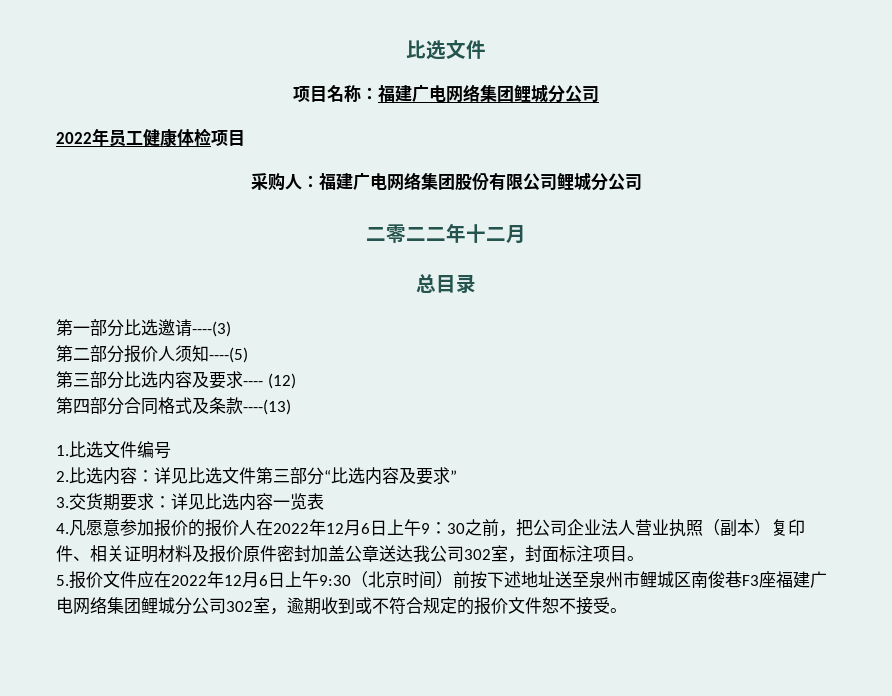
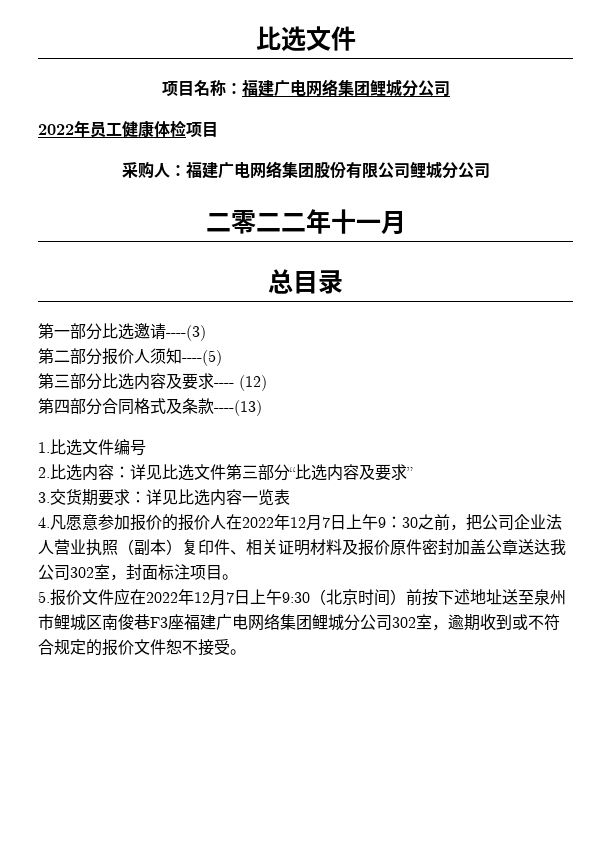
- 二零二二年十二月
+ 二零二二年十一月
- 4.凡愿意参加报价的报价人在2022年12月6日上午9：30之前，把公司企业法人营业执照（副本）复印件、相关证明材料及报价原件密封加盖公章送达我公司302室，封面标注项目。
+ 4.凡愿意参加报价的报价人在2022年12月7日上午9：30之前，把公司企业法人营业执照（副本）复印件、相关证明材料及报价原件密封加盖公章送达我公司302室，封面标注项目。
- 5.报价文件应在2022年12月6日上午9:30（北京时间）前按下述地址送至泉州市鲤城区南俊巷F3座福建广电网络集团鲤城分公司302室，逾期收到或不符合规定的报价文件恕不接受。
+ 5.报价文件应在2022年12月7日上午9:30（北京时间）前按下述地址送至泉州市鲤城区南俊巷F3座福建广电网络集团鲤城分公司302室，逾期收到或不符合规定的报价文件恕不接受。

